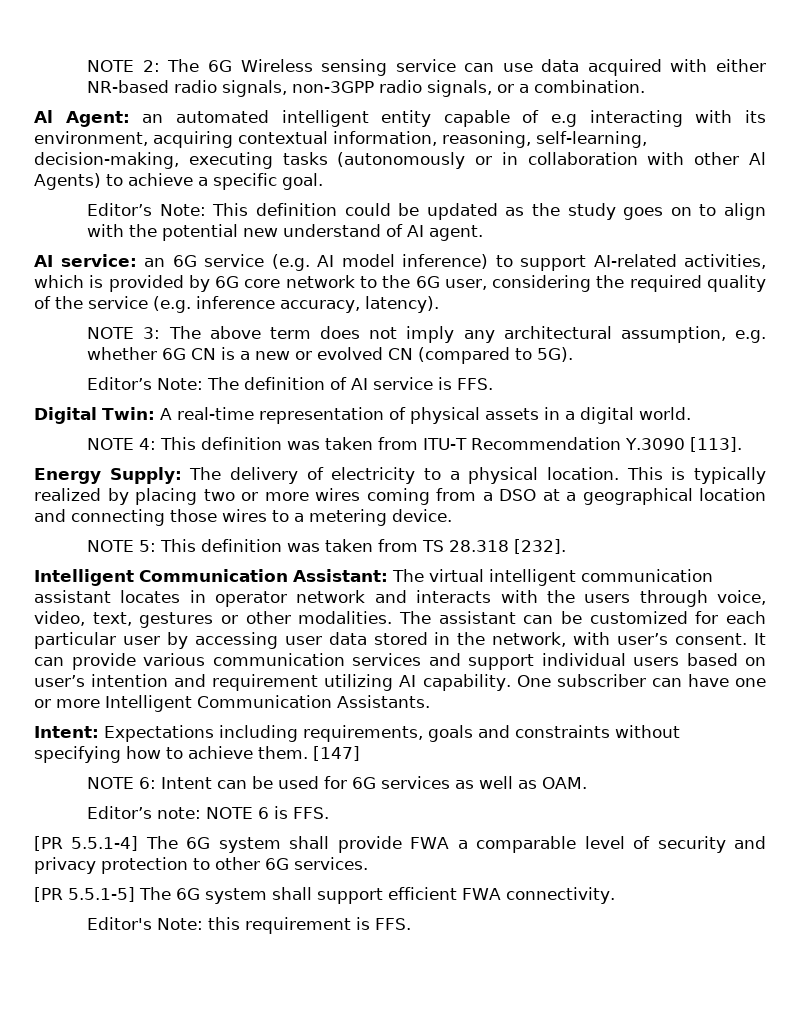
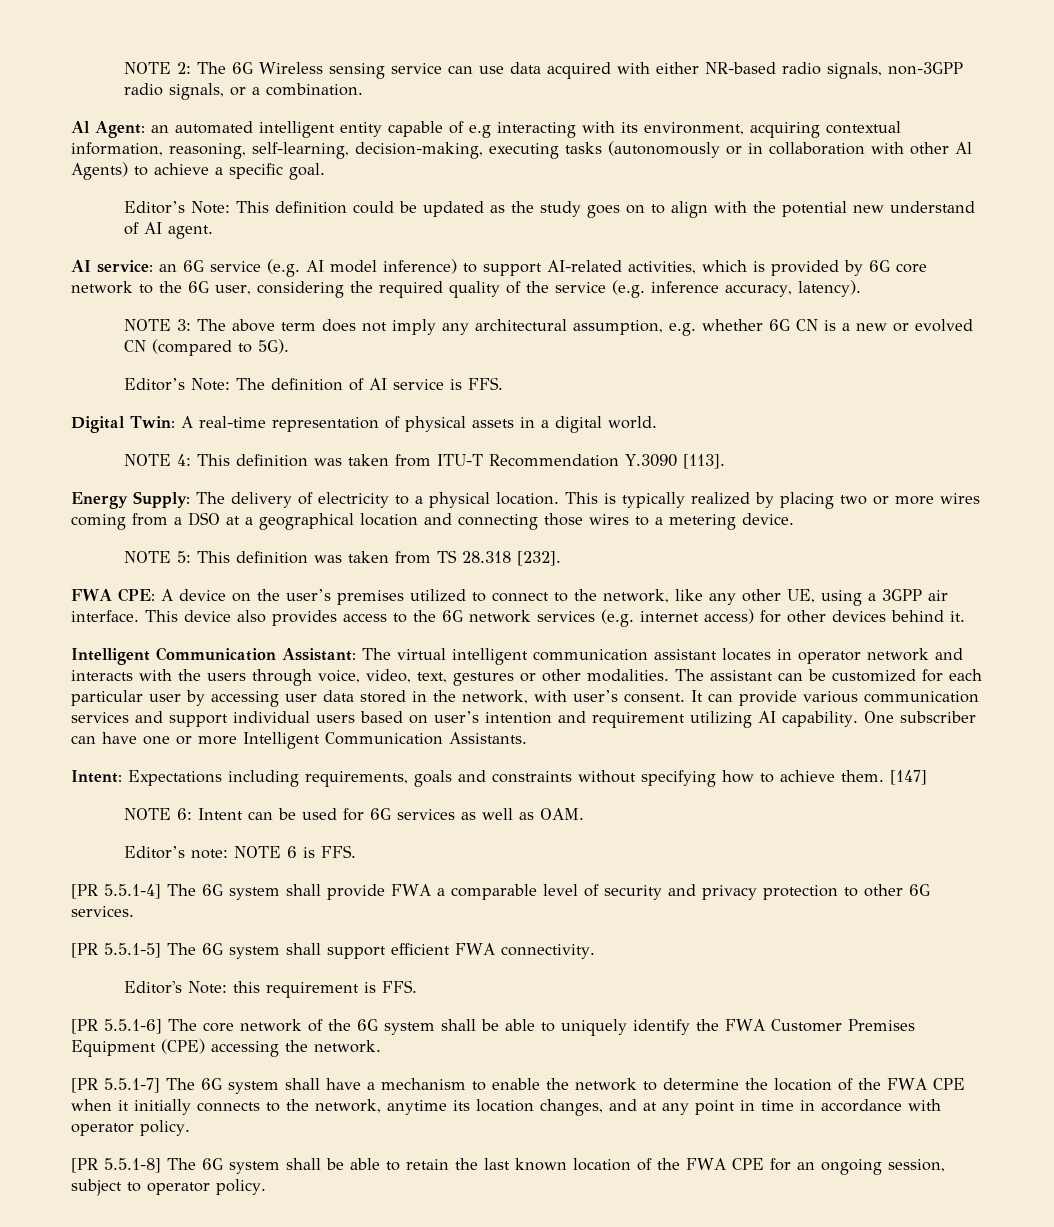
+ FWA CPE: A device on the user’s premises utilized to connect to the network, like any other UE, using a 3GPP air interface. This device also provides access to the 6G network services (e.g. internet access) for other devices behind it.
+ [PR 5.5.1-6] The core network of the 6G system shall be able to uniquely identify the FWA Customer Premises Equipment (CPE) accessing the network.
+ [PR 5.5.1-7] The 6G system shall have a mechanism to enable the network to determine the location of the FWA CPE when it initially connects to the network, anytime its location changes, and at any point in time in accordance with operator policy.
+ [PR 5.5.1-8] The 6G system shall be able to retain the last known location of the FWA CPE for an ongoing session, subject to operator policy.

